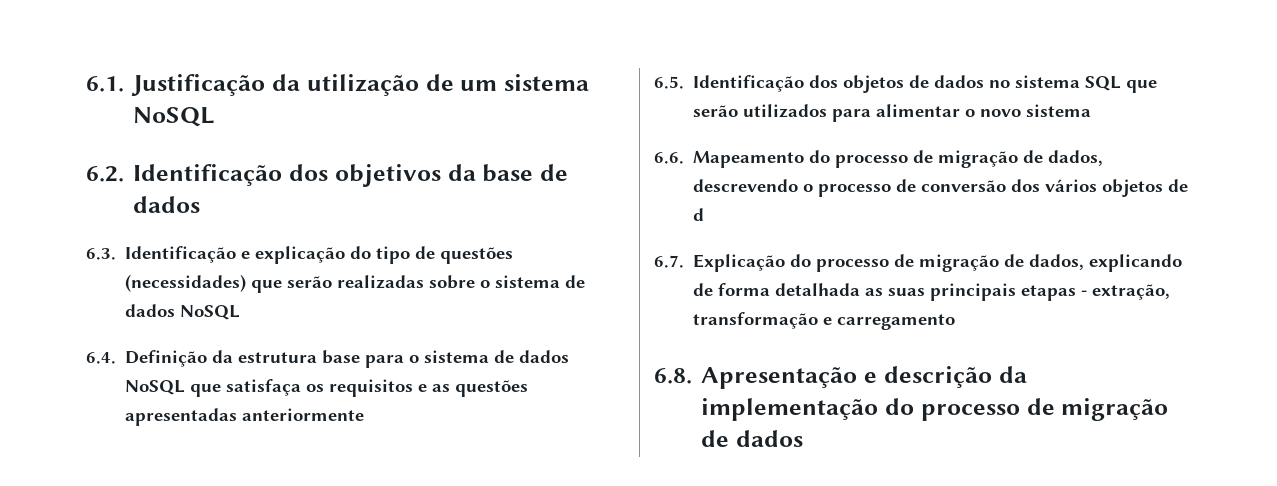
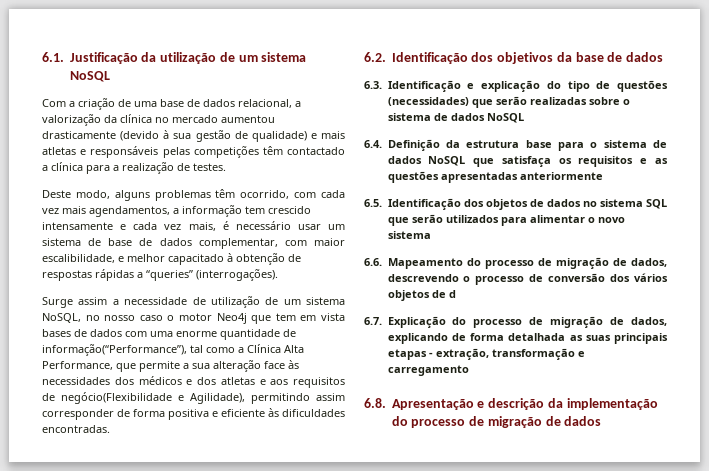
+ Com a criação de uma base de dados relacional, a valorização da clínica no mercado aumentou drasticamente (devido à sua gestão de qualidade) e mais atletas e responsáveis pelas competições têm contactado a clínica para a realização de testes.
+ Deste modo, alguns problemas têm ocorrido, com cada vez mais agendamentos, a informação tem crescido intensamente e cada vez mais, é necessário usar um sistema de base de dados complementar, com maior escalibilidade, e melhor capacitado à obtenção de respostas rápidas a “queries” (interrogações).
+ Surge assim a necessidade de utilização de um sistema NoSQL, no nosso caso o motor Neo4j que tem em vista bases de dados com uma enorme quantidade de informação(“Performance”), tal como a Clínica Alta Performance, que permite a sua alteração face às necessidades dos médicos e dos atletas e aos requisitos de negócio(Flexibilidade e Agilidade), permitindo assim corresponder de forma positiva e eficiente às dificuldades encontradas.

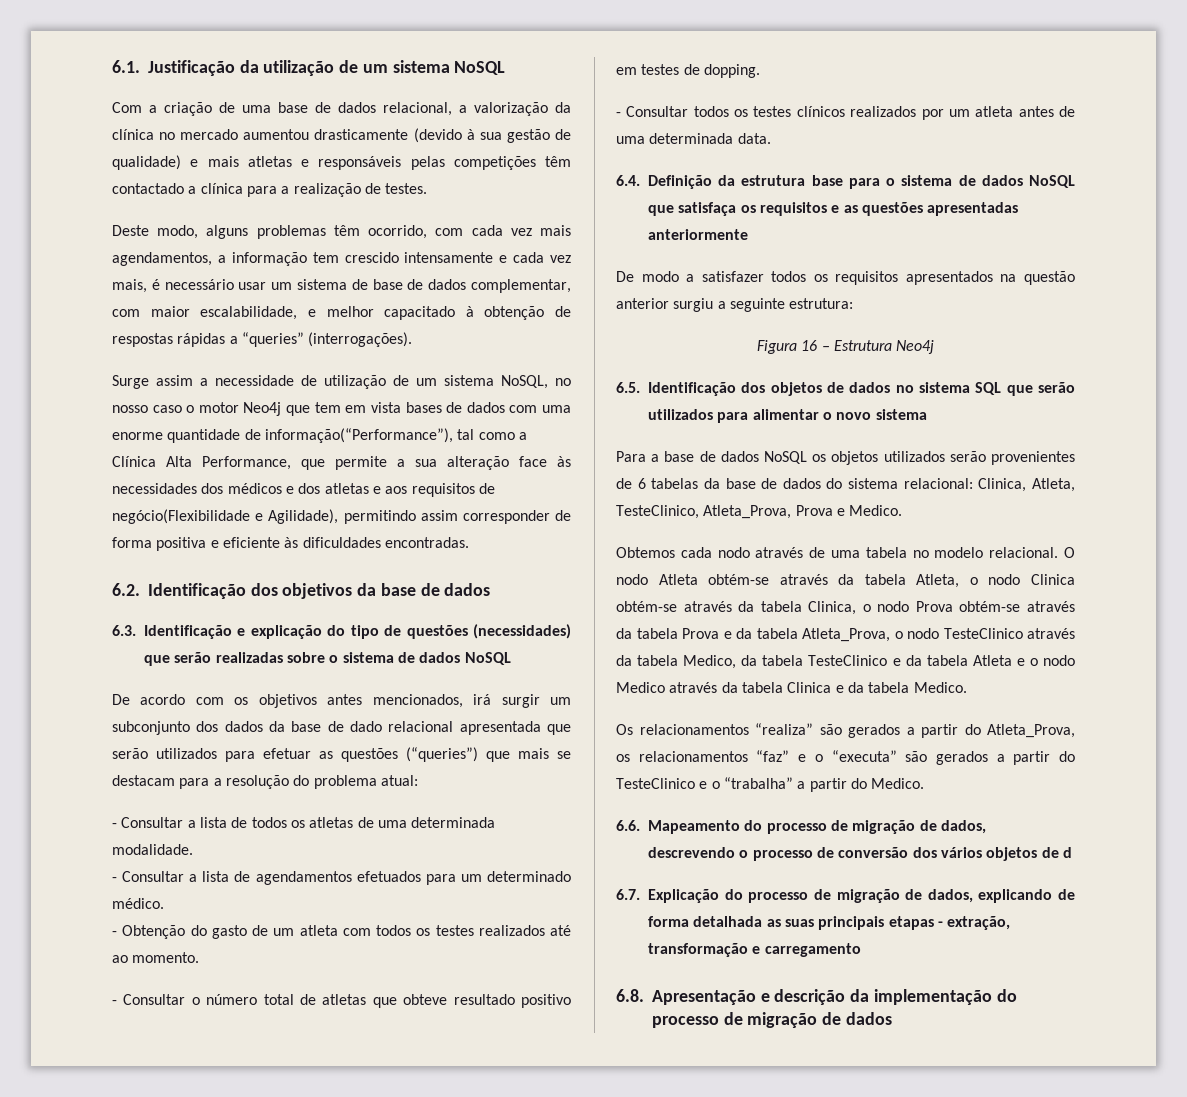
- Deste modo, alguns problemas têm ocorrido, com cada vez mais agendamentos, a informação tem crescido intensamente e cada vez mais, é necessário usar um sistema de base de dados complementar, com maior escalibilidade, e melhor capacitado à obtenção de respostas rápidas a “queries” (interrogações).
+ Deste modo, alguns problemas têm ocorrido, com cada vez mais agendamentos, a informação tem crescido intensamente e cada vez mais, é necessário usar um sistema de base de dados complementar, com maior escalabilidade, e melhor capacitado à obtenção de respostas rápidas a “queries” (interrogações).
+ De acordo com os objetivos antes mencionados, irá surgir um subconjunto dos dados da base de dado relacional apresentada que serão utilizados para efetuar as questões (“queries”) que mais se destacam para a resolução do problema atual:
+ - Consultar a lista de todos os atletas de uma determinada modalidade.
+ - Consultar a lista de agendamentos efetuados para um determinado médico.
+ - Obtenção do gasto de um atleta com todos os testes realizados até ao momento.
+ - Consultar o número total de atletas que obteve resultado positivo em testes de dopping.
+ - Consultar todos os testes clínicos realizados por um atleta antes de uma determinada data.
+ De modo a satisfazer todos os requisitos apresentados na questão anterior surgiu a seguinte estrutura:
+ Figura 16 – Estrutura Neo4j
+ Para a base de dados NoSQL os objetos utilizados serão provenientes de 6 tabelas da base de dados do sistema relacional: Clinica, Atleta, TesteClinico, Atleta_Prova, Prova e Medico.
+ Obtemos cada nodo através de uma tabela no modelo relacional. O nodo Atleta obtém-se através da tabela Atleta, o nodo Clinica obtém-se através da tabela Clinica, o nodo Prova obtém-se através da tabela Prova e da tabela Atleta_Prova, o nodo TesteClinico através da tabela Medico, da tabela TesteClinico e da tabela Atleta e o nodo Medico através da tabela Clinica e da tabela Medico.
+ Os relacionamentos “realiza” são gerados a partir do Atleta_Prova, os relacionamentos “faz” e o “executa” são gerados a partir do TesteClinico e o “trabalha” a partir do Medico.

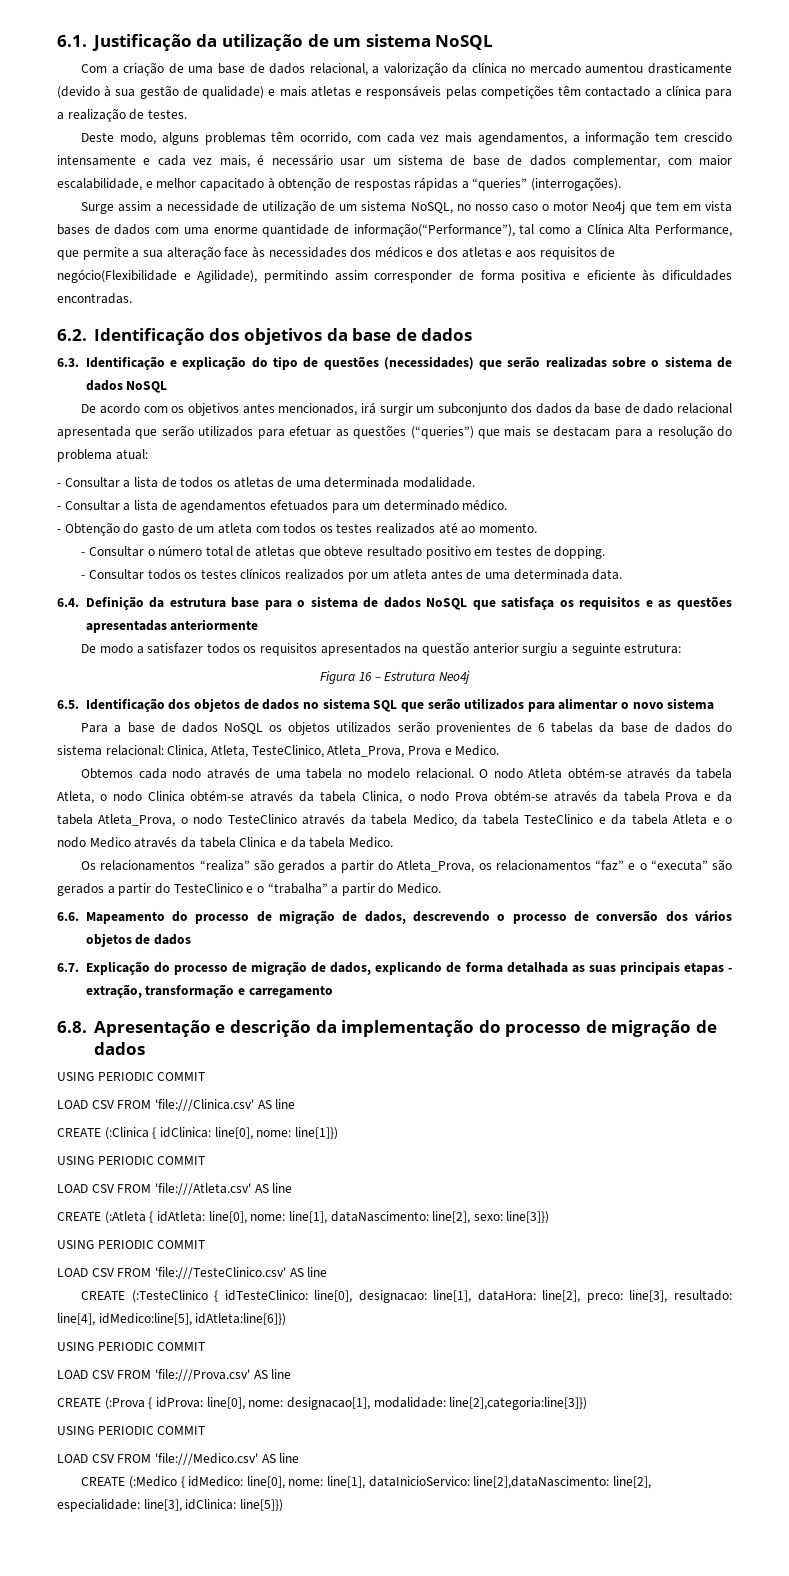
- 6.6. Mapeamento do processo de migração de dados, descrevendo o processo de conversão dos vários objetos de d
+ 6.6. Mapeamento do processo de migração de dados, descrevendo o processo de conversão dos vários objetos de dados
  6.8. Apresentação e descrição da implementação do processo de migração de dados
+ USING PERIODIC COMMIT
+ LOAD CSV FROM 'file:///Clinica.csv' AS line
+ CREATE (:Clinica { idClinica: line[0], nome: line[1]})
+ USING PERIODIC COMMIT
+ LOAD CSV FROM 'file:///Atleta.csv' AS line
+ CREATE (:Atleta { idAtleta: line[0], nome: line[1], dataNascimento: line[2], sexo: line[3]})
+ USING PERIODIC COMMIT
+ LOAD CSV FROM 'file:///TesteClinico.csv' AS line
+ CREATE (:TesteClinico { idTesteClinico: line[0], designacao: line[1], dataHora: line[2], preco: line[3], resultado: line[4], idMedico:line[5], idAtleta:line[6]})
+ USING PERIODIC COMMIT
+ LOAD CSV FROM 'file:///Prova.csv' AS line
+ CREATE (:Prova { idProva: line[0], nome: designacao[1], modalidade: line[2],categoria:line[3]})
+ USING PERIODIC COMMIT
+ LOAD CSV FROM 'file:///Medico.csv' AS line
+ CREATE (:Medico { idMedico: line[0], nome: line[1], dataInicioServico: line[2],dataNascimento: line[2], especialidade: line[3], idClinica: line[5]})

